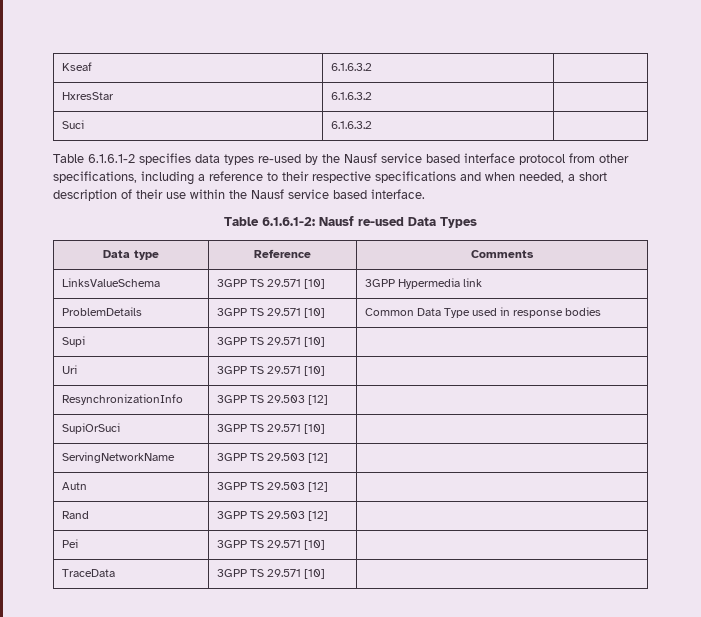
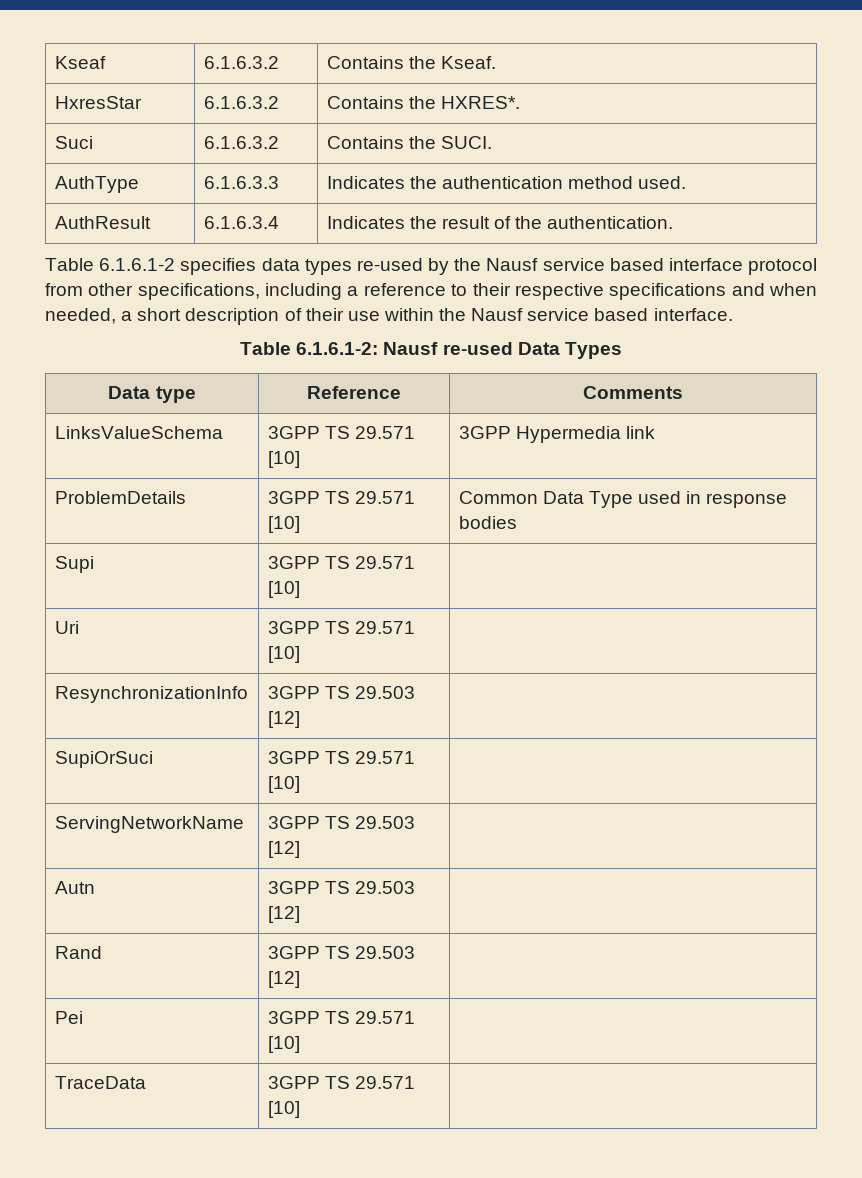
- Kseaf | 6.1.6.3.2 |
+ Kseaf | 6.1.6.3.2 | Contains the Kseaf.
- HxresStar | 6.1.6.3.2 |
+ HxresStar | 6.1.6.3.2 | Contains the HXRES*.
- Suci | 6.1.6.3.2 |
+ Suci | 6.1.6.3.2 | Contains the SUCI.
+ AuthType | 6.1.6.3.3 | Indicates the authentication method used.
+ AuthResult | 6.1.6.3.4 | Indicates the result of the authentication.

